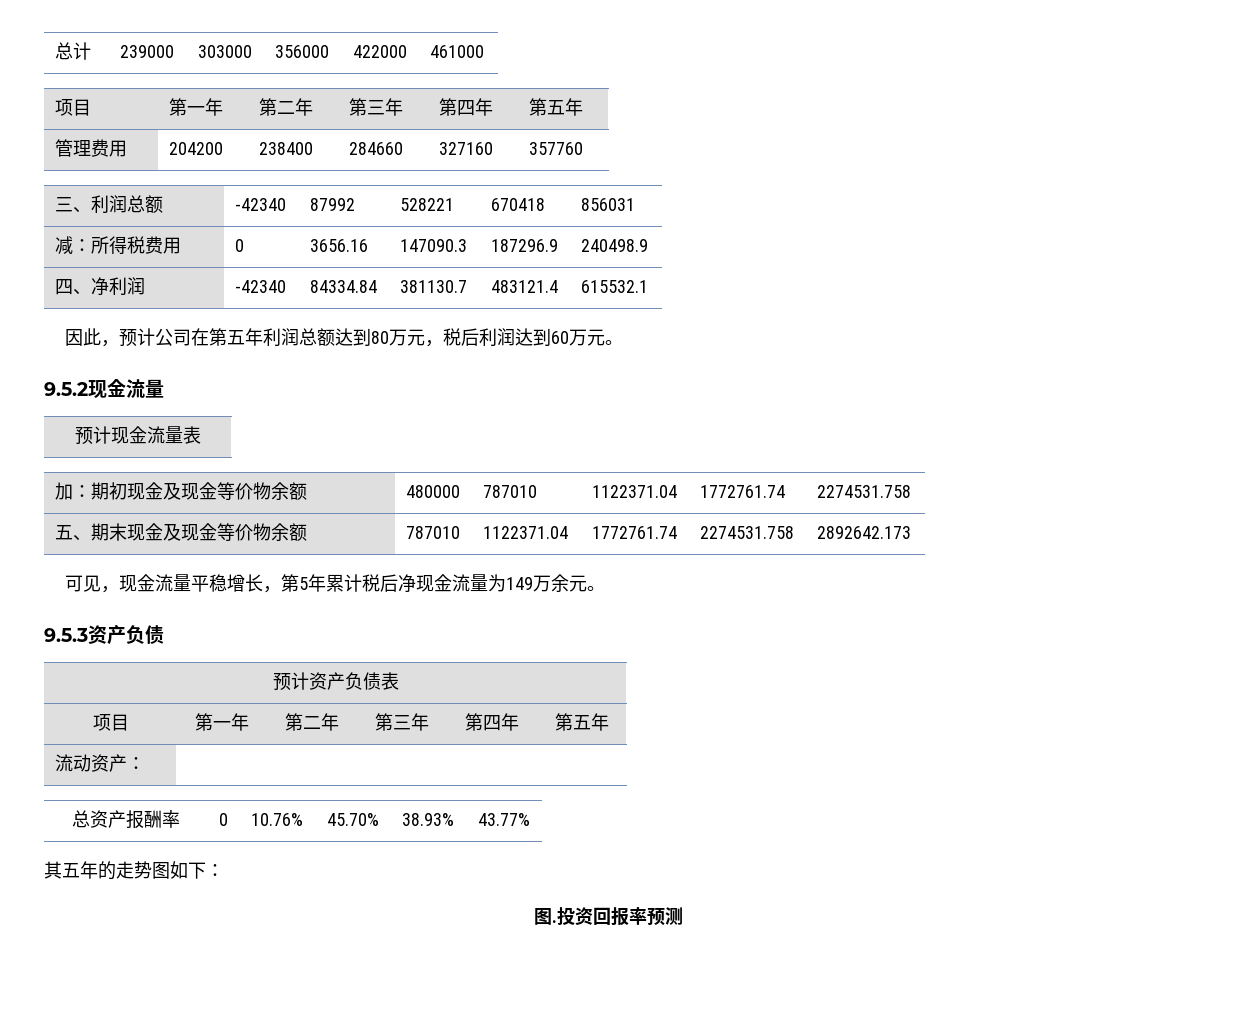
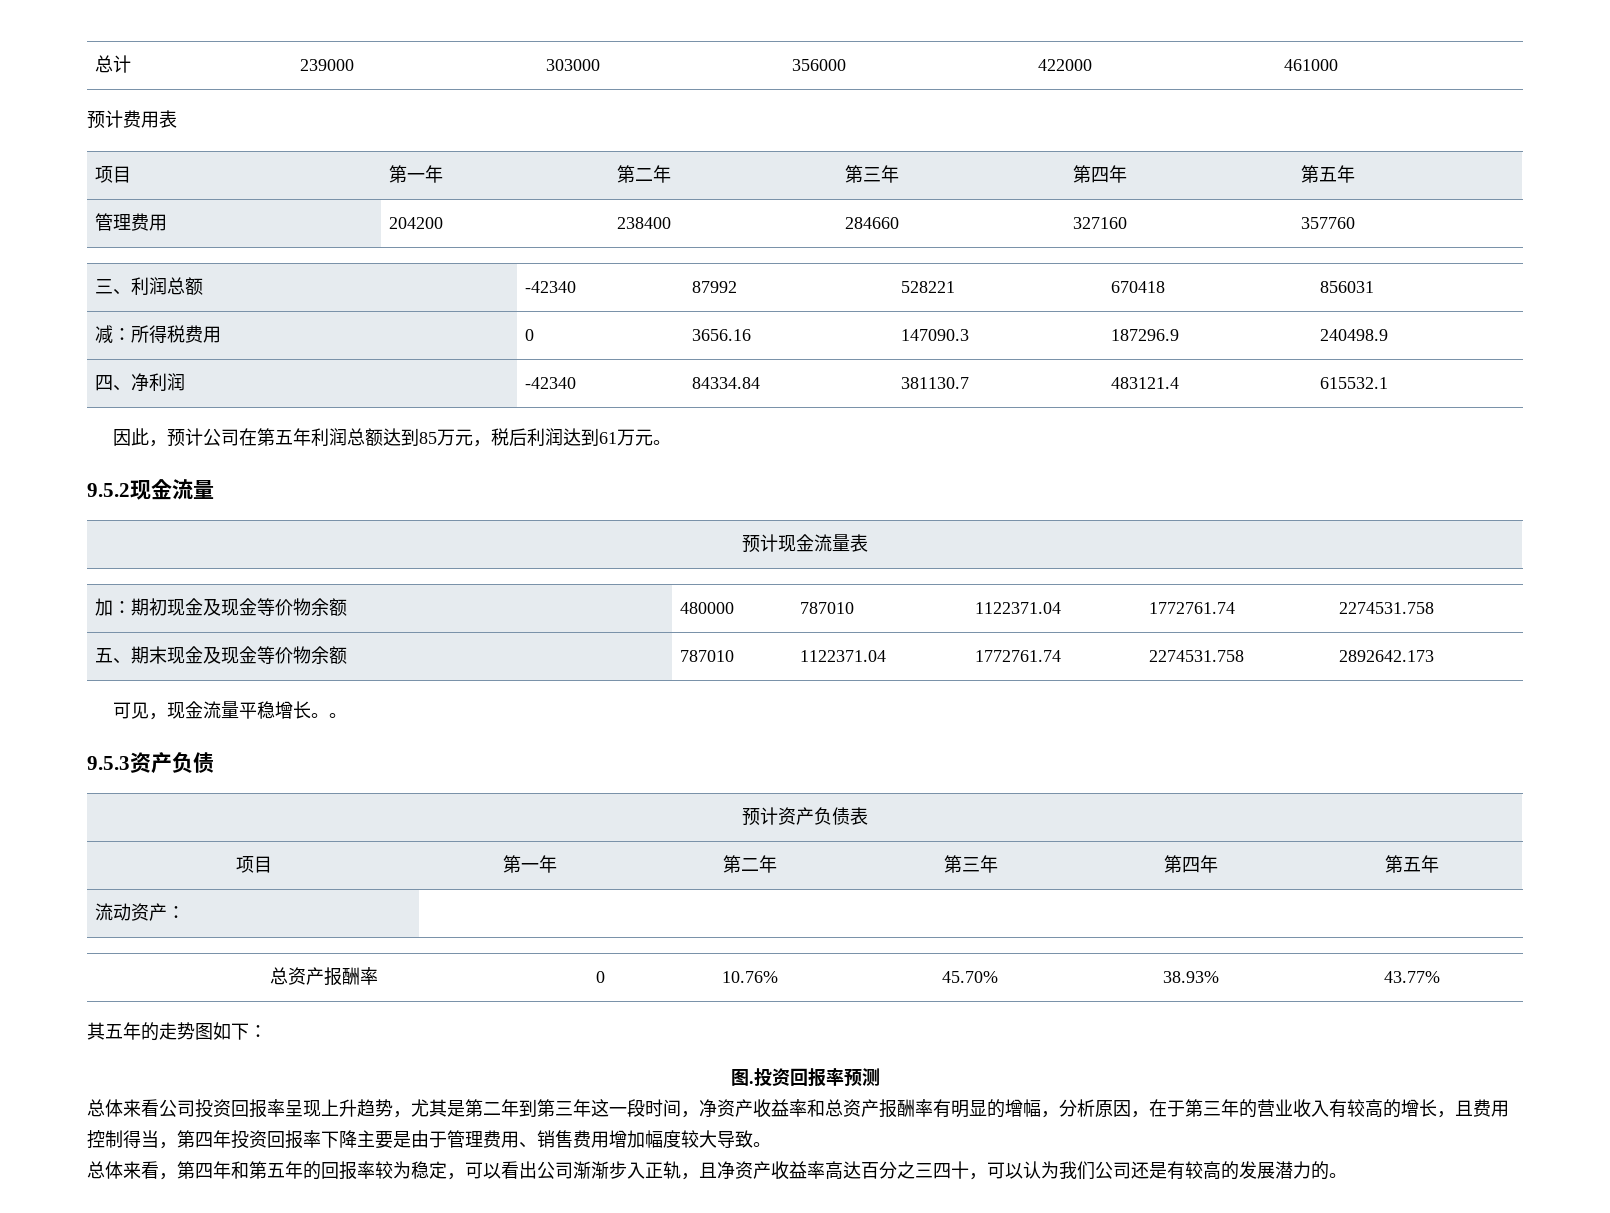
+ 预计费用表
- 因此，预计公司在第五年利润总额达到80万元，税后利润达到60万元。
+ 因此，预计公司在第五年利润总额达到85万元，税后利润达到61万元。
- 可见，现金流量平稳增长，第5年累计税后净现金流量为149万余元。
+ 可见，现金流量平稳增长。。
+ 总体来看公司投资回报率呈现上升趋势，尤其是第二年到第三年这一段时间，净资产收益率和总资产报酬率有明显的增幅，分析原因，在于第三年的营业收入有较高的增长，且费用控制得当，第四年投资回报率下降主要是由于管理费用、销售费用增加幅度较大导致。
+ 总体来看，第四年和第五年的回报率较为稳定，可以看出公司渐渐步入正轨，且净资产收益率高达百分之三四十，可以认为我们公司还是有较高的发展潜力的。

